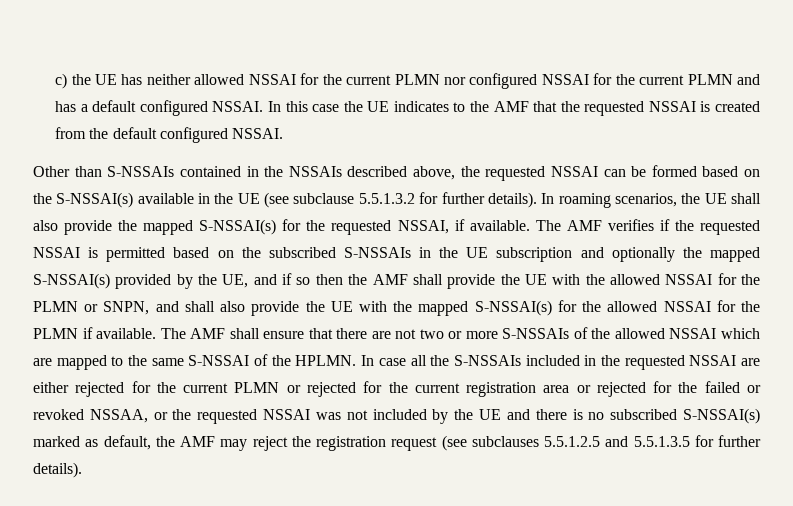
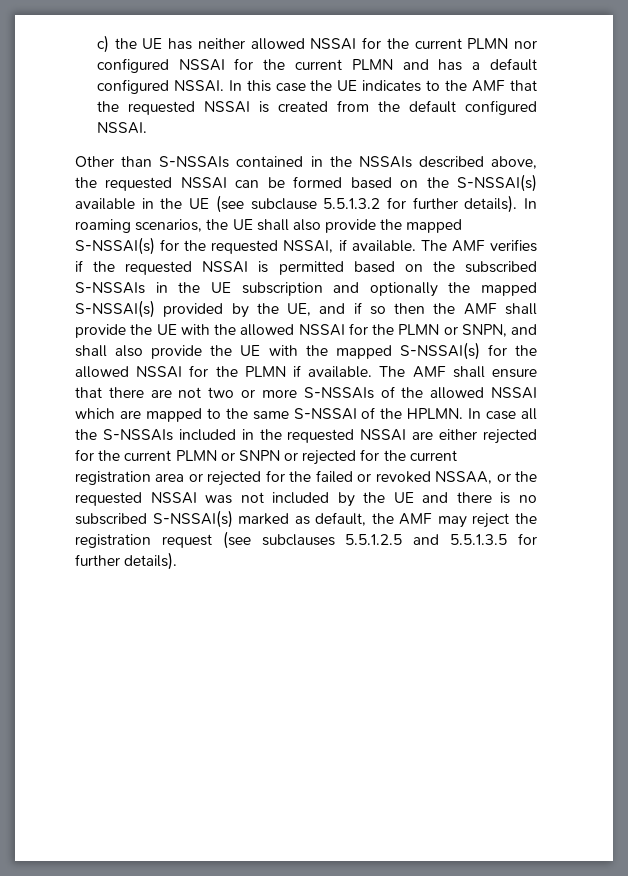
- In case all the S-NSSAIs included in the requested NSSAI are either rejected for the current PLMN or rejected for the current registration area or rejected for the failed or revoked NSSAA, or the requested NSSAI was not included by the UE and there is no subscribed S-NSSAI(s) marked as default, the AMF may reject the registration request (see subclauses 5.5.1.2.5 and 5.5.1.3.5 for further details).
+ In case all the S-NSSAIs included in the requested NSSAI are either rejected for the current PLMN or SNPN or rejected for the current registration area or rejected for the failed or revoked NSSAA, or the requested NSSAI was not included by the UE and there is no subscribed S-NSSAI(s) marked as default, the AMF may reject the registration request (see subclauses 5.5.1.2.5 and 5.5.1.3.5 for further details).

